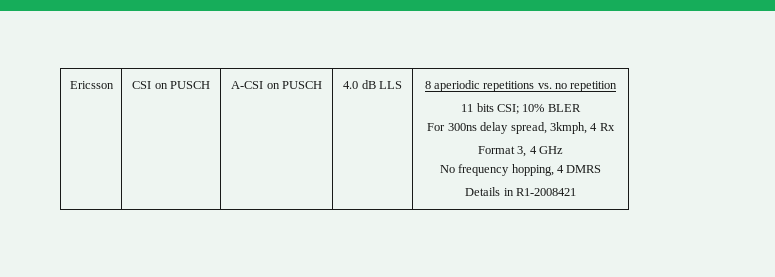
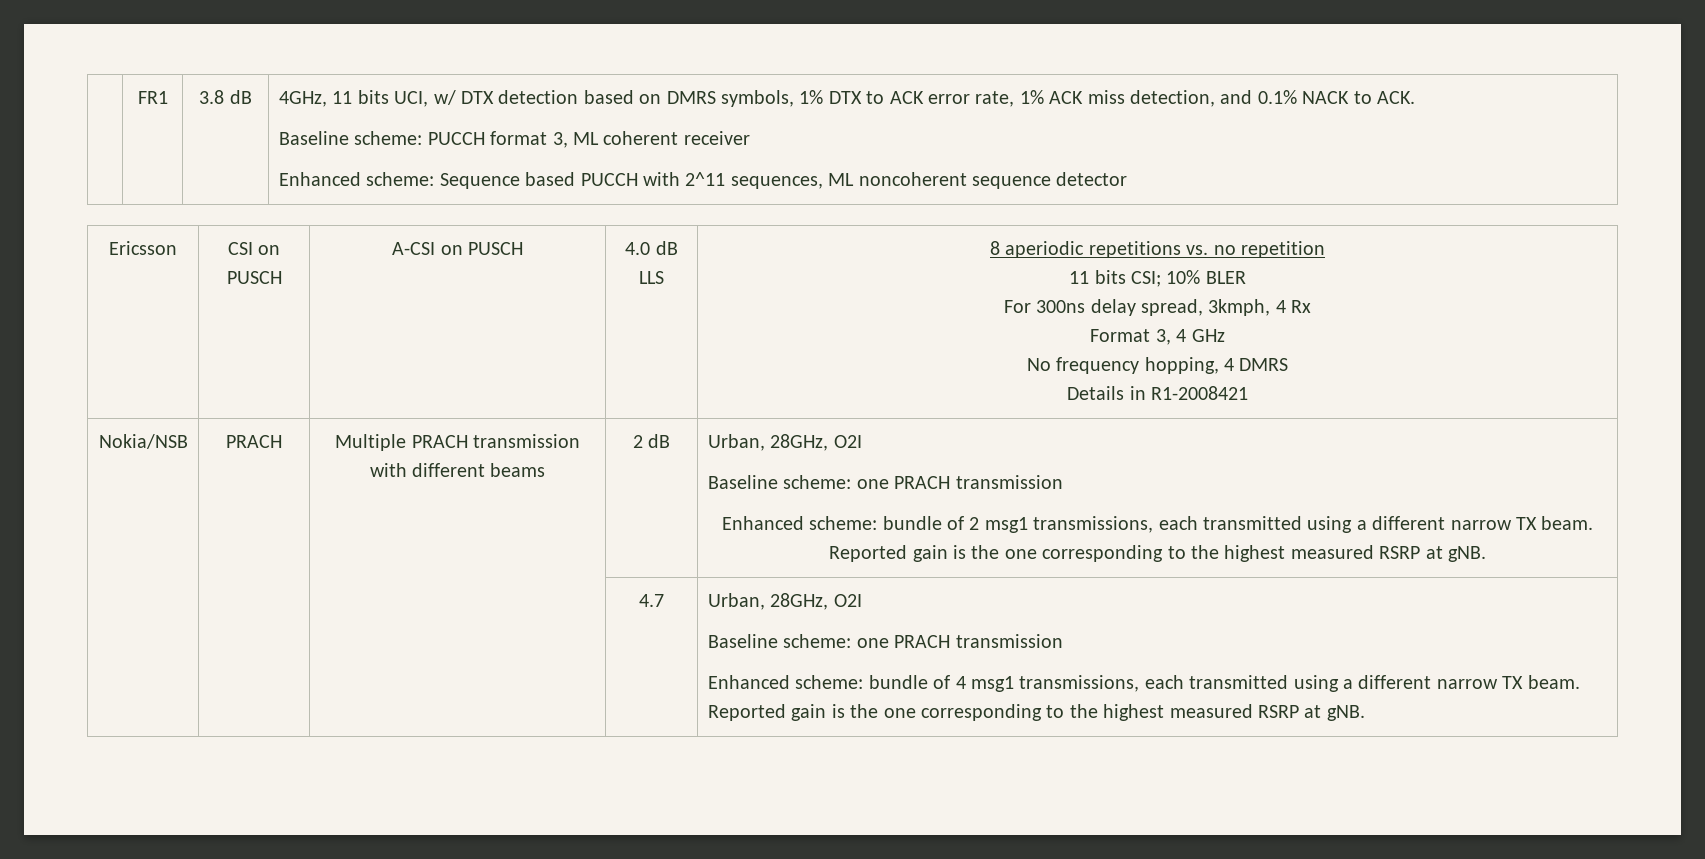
+ FR1 | 3.8 dB | 4GHz, 11 bits UCI, w/ DTX detection based on DMRS symbols, 1% DTX to ACK error rate, 1% ACK miss detection, and 0.1% NACK to ACK.
+ Baseline scheme: PUCCH format 3, ML coherent receiver
+ Enhanced scheme: Sequence based PUCCH with 2^11 sequences, ML noncoherent sequence detector
+ Nokia/NSB | PRACH | Multiple PRACH transmission with different beams | 2 dB | Urban, 28GHz, O2I
+ Baseline scheme: one PRACH transmission
+ Enhanced scheme: bundle of 2 msg1 transmissions, each transmitted using a different narrow TX beam. Reported gain is the one corresponding to the highest measured RSRP at gNB.
+ | | | 4.7 | Urban, 28GHz, O2I
+ Baseline scheme: one PRACH transmission
+ Enhanced scheme: bundle of 4 msg1 transmissions, each transmitted using a different narrow TX beam. Reported gain is the one corresponding to the highest measured RSRP at gNB.

